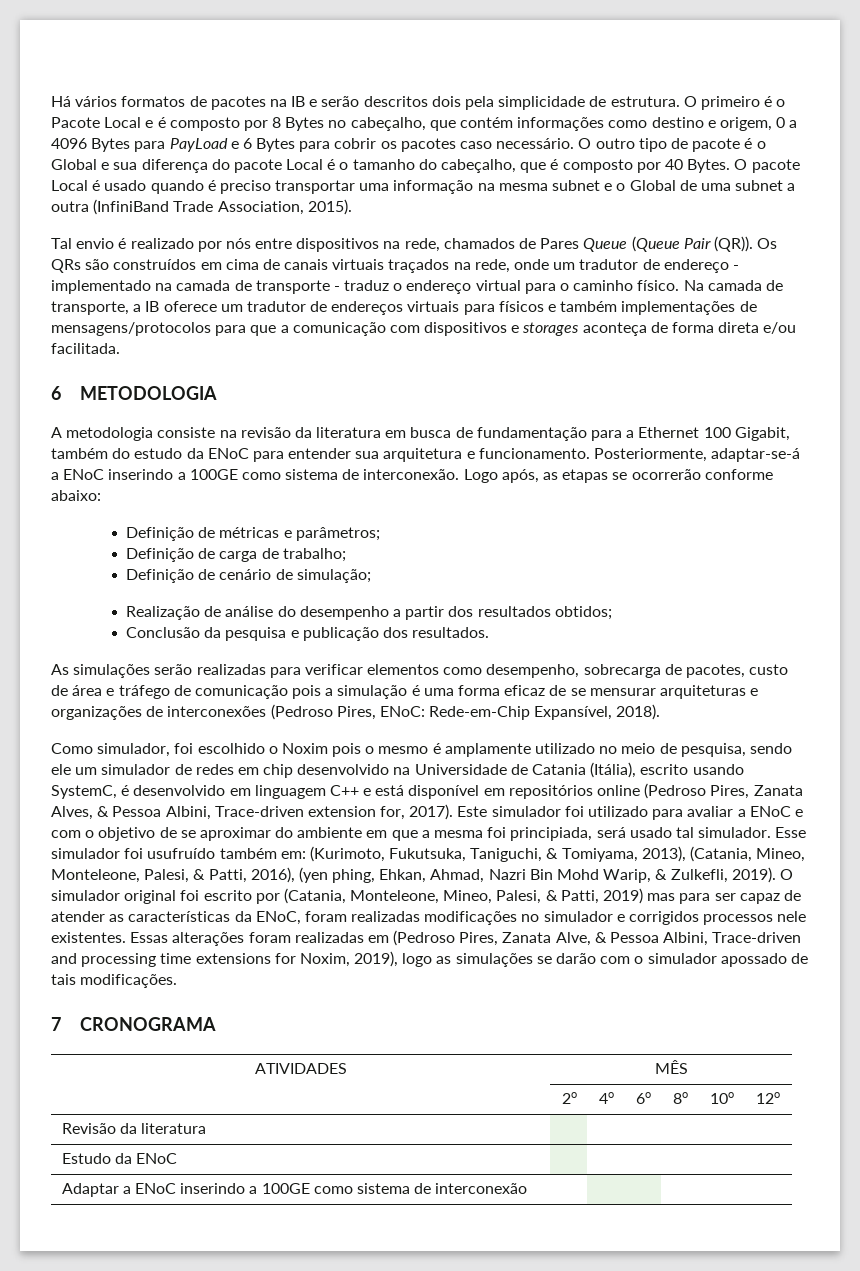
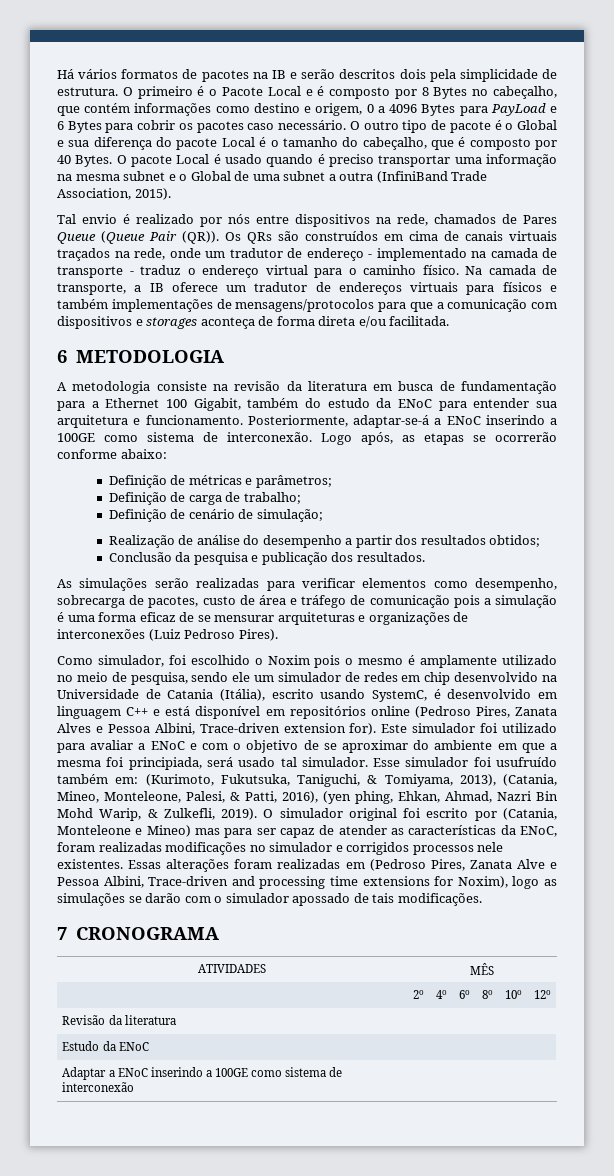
- As simulações serão realizadas para verificar elementos como desempenho, sobrecarga de pacotes, custo de área e tráfego de comunicação pois a simulação é uma forma eficaz de se mensurar arquiteturas e organizações de interconexões (Pedroso Pires, ENoC: Rede-em-Chip Expansível, 2018).
+ As simulações serão realizadas para verificar elementos como desempenho, sobrecarga de pacotes, custo de área e tráfego de comunicação pois a simulação é uma forma eficaz de se mensurar arquiteturas e organizações de interconexões (Luiz Pedroso Pires).
- Como simulador, foi escolhido o Noxim pois o mesmo é amplamente utilizado no meio de pesquisa, sendo ele um simulador de redes em chip desenvolvido na Universidade de Catania (Itália), escrito usando SystemC, é desenvolvido em linguagem C++ e está disponível em repositórios online (Pedroso Pires, Zanata Alves, & Pessoa Albini, Trace-driven extension for, 2017).
+ Como simulador, foi escolhido o Noxim pois o mesmo é amplamente utilizado no meio de pesquisa, sendo ele um simulador de redes em chip desenvolvido na Universidade de Catania (Itália), escrito usando SystemC, é desenvolvido em linguagem C++ e está disponível em repositórios online (Pedroso Pires, Zanata Alves e Pessoa Albini, Trace-driven extension for).
- O simulador original foi escrito por (Catania, Monteleone, Mineo, Palesi, & Patti, 2019) mas para ser capaz de atender as características da ENoC, foram realizadas modificações no simulador e corrigidos processos nele existentes.
+ O simulador original foi escrito por (Catania, Monteleone e Mineo) mas para ser capaz de atender as características da ENoC, foram realizadas modificações no simulador e corrigidos processos nele existentes.
- Essas alterações foram realizadas em (Pedroso Pires, Zanata Alve, & Pessoa Albini, Trace-driven and processing time extensions for Noxim, 2019), logo as simulações se darão com o simulador apossado de tais modificações.
+ Essas alterações foram realizadas em (Pedroso Pires, Zanata Alve e Pessoa Albini, Trace-driven and processing time extensions for Noxim), logo as simulações se darão com o simulador apossado de tais modificações.

